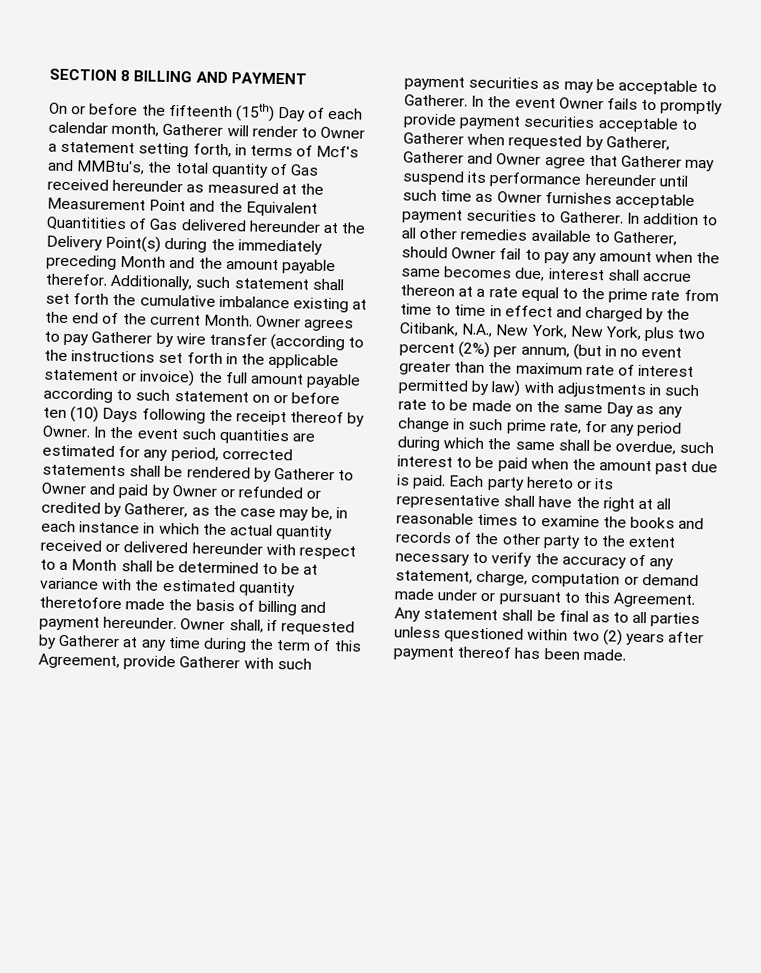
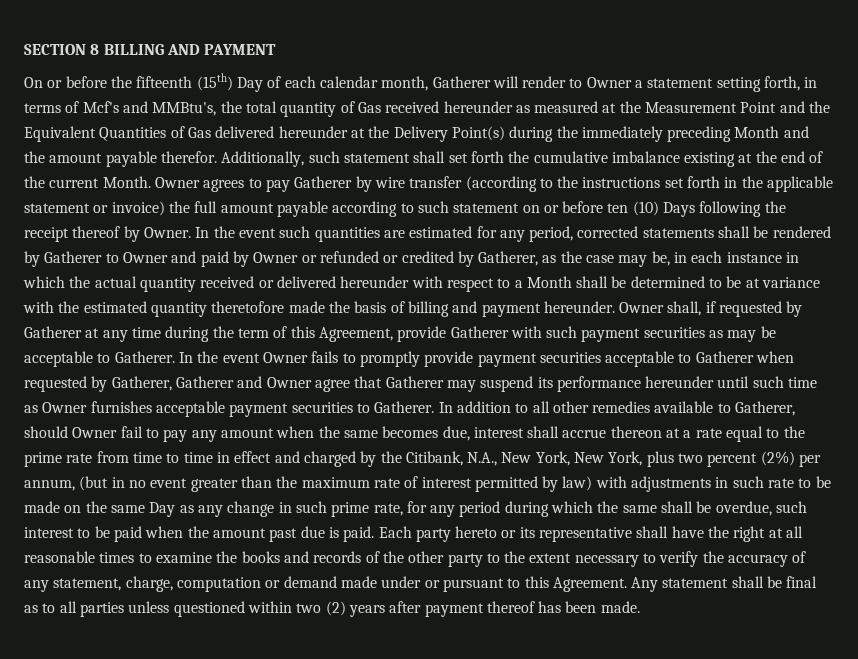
- On or before the fifteenth (15th) Day of each calendar month, Gatherer will render to Owner a statement setting forth, in terms of Mcf's and MMBtu's, the total quantity of Gas received hereunder as measured at the Measurement Point and the Equivalent Quantitities of Gas delivered hereunder at the Delivery Point(s) during the immediately preceding Month and the amount payable therefor.
+ On or before the fifteenth (15th) Day of each calendar month, Gatherer will render to Owner a statement setting forth, in terms of Mcf's and MMBtu's, the total quantity of Gas received hereunder as measured at the Measurement Point and the Equivalent Quantities of Gas delivered hereunder at the Delivery Point(s) during the immediately preceding Month and the amount payable therefor.

